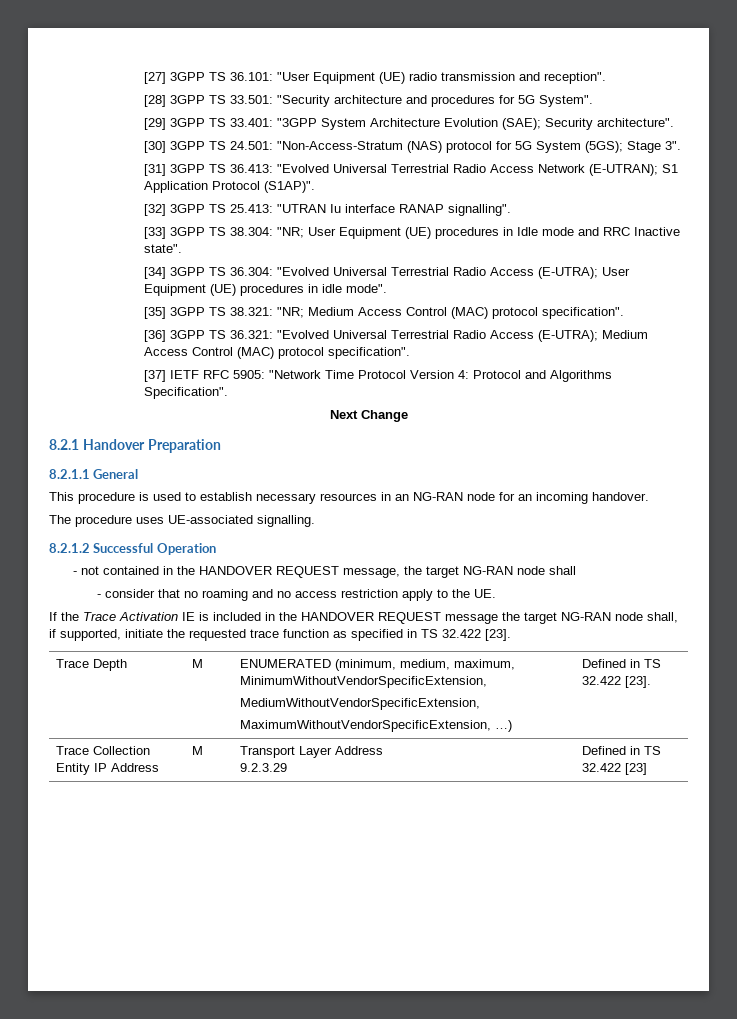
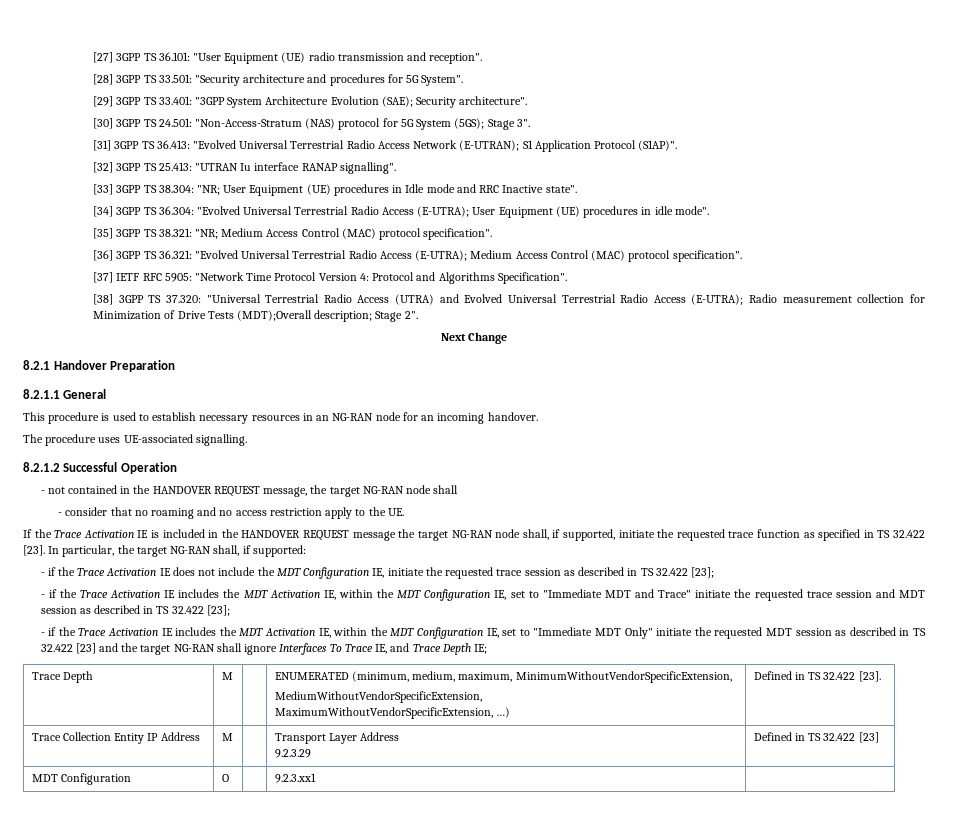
+ [38] 3GPP TS 37.320: "Universal Terrestrial Radio Access (UTRA) and Evolved Universal Terrestrial Radio Access (E-UTRA); Radio measurement collection for Minimization of Drive Tests (MDT);Overall description; Stage 2".
+ In particular, the target NG-RAN shall, if supported:
+ - if the Trace Activation IE does not include the MDT Configuration IE, initiate the requested trace session as described in TS 32.422 [23];
+ - if the Trace Activation IE includes the MDT Activation IE, within the MDT Configuration IE, set to "Immediate MDT and Trace" initiate the requested trace session and MDT session as described in TS 32.422 [23];
+ - if the Trace Activation IE includes the MDT Activation IE, within the MDT Configuration IE, set to "Immediate MDT Only" initiate the requested MDT session as described in TS 32.422 [23] and the target NG-RAN shall ignore Interfaces To Trace IE, and Trace Depth IE;
+ MDT Configuration | O | | 9.2.3.xx1 |

